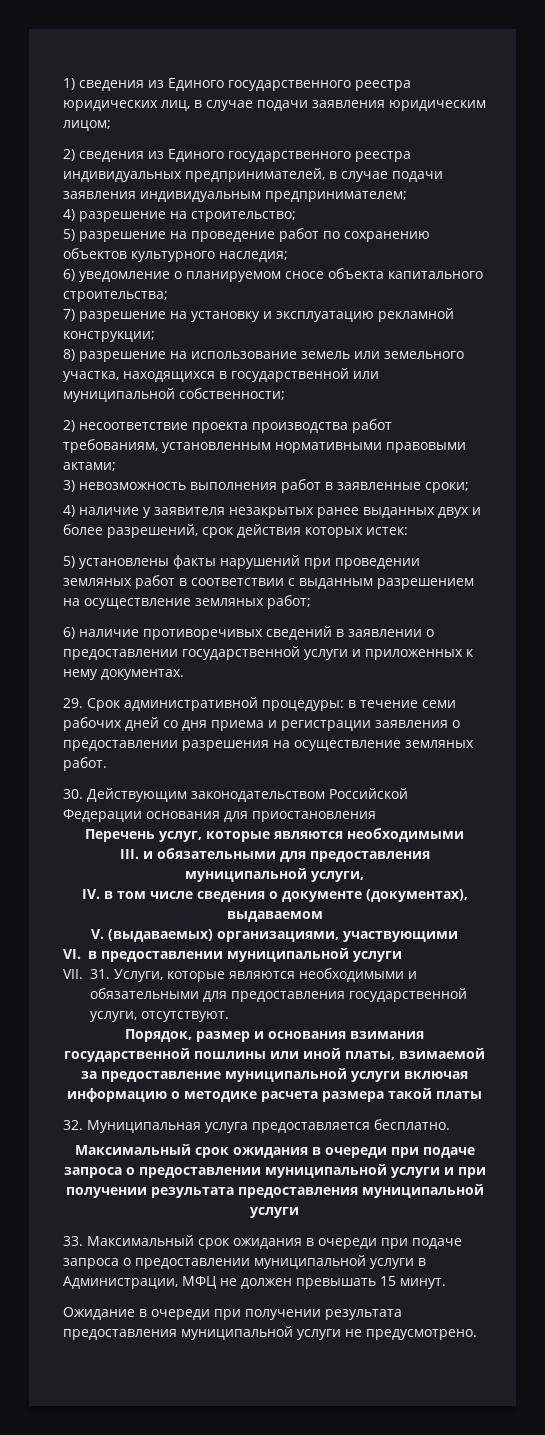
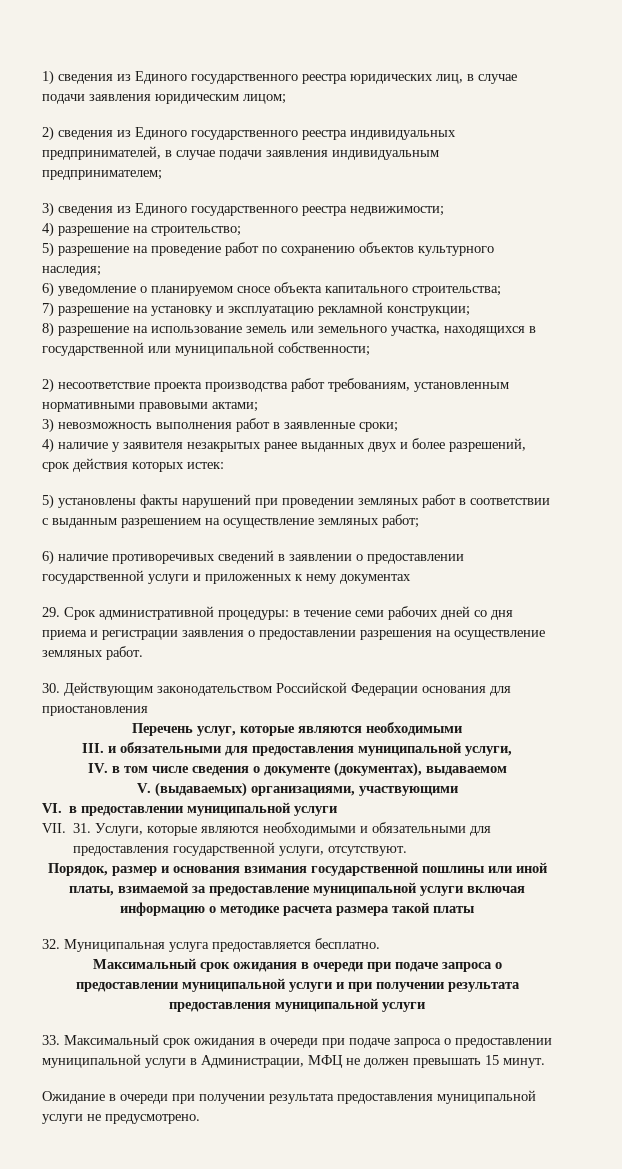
+ 3) сведения из Единого государственного реестра недвижимости;
- 6) наличие противоречивых сведений в заявлении о предоставлении государственной услуги и приложенных к нему документах.
+ 6) наличие противоречивых сведений в заявлении о предоставлении государственной услуги и приложенных к нему документах

